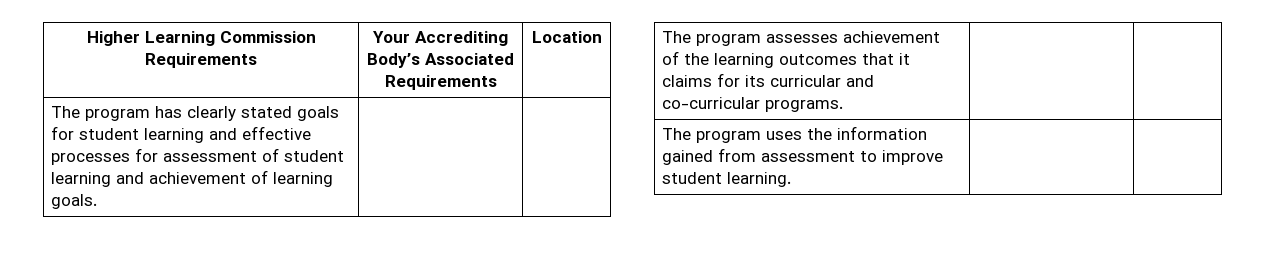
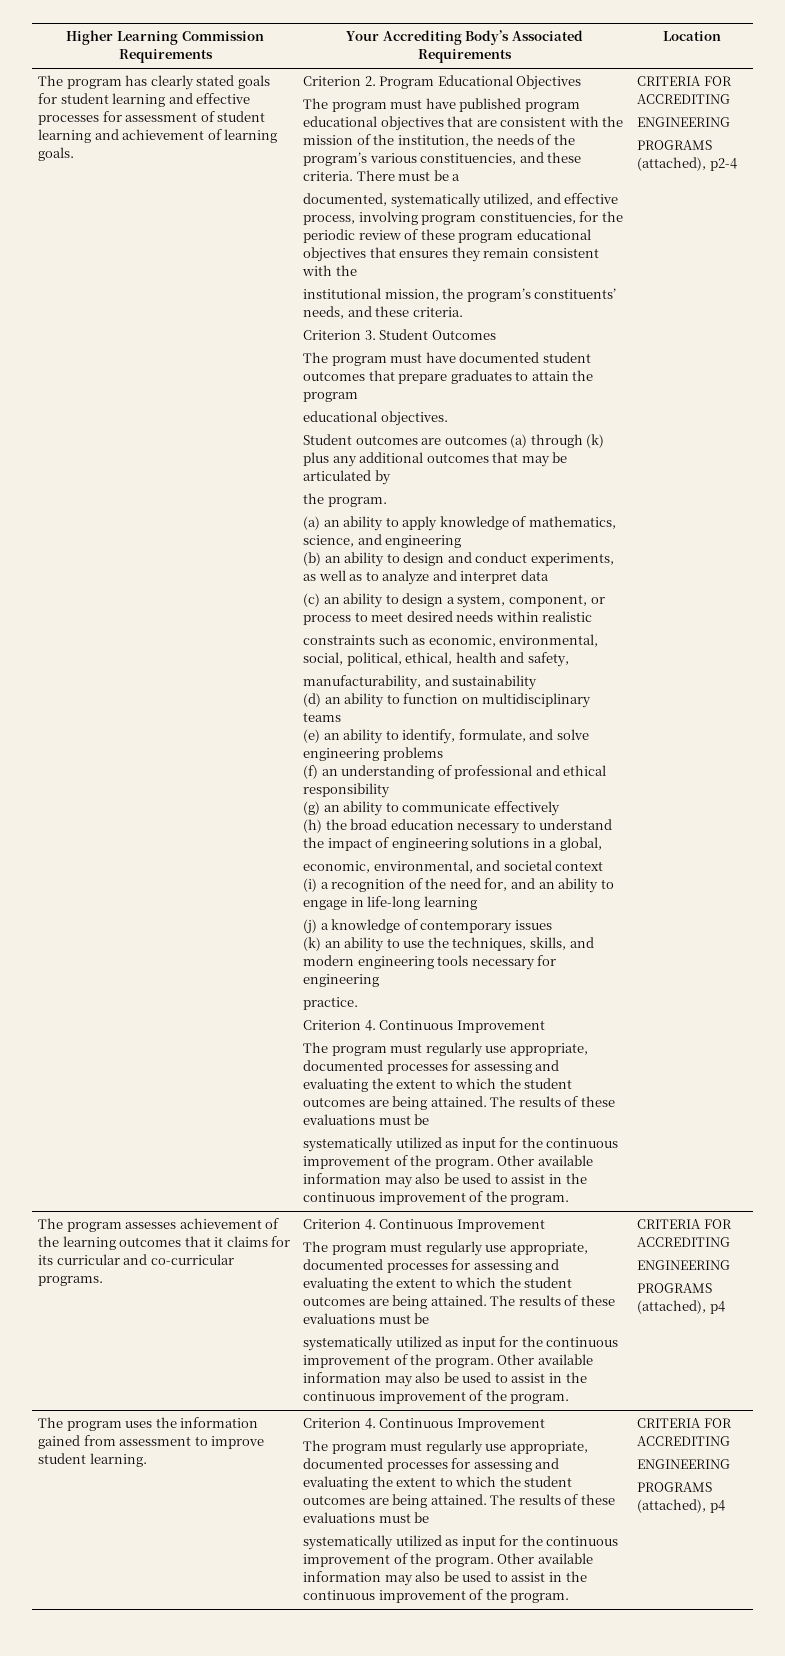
+ Criterion 2. Program Educational Objectives
+ The program must have published program educational objectives that are consistent with the mission of the institution, the needs of the program’s various constituencies, and these criteria. There must be a
+ documented, systematically utilized, and effective process, involving program constituencies, for the periodic review of these program educational objectives that ensures they remain consistent with the
+ institutional mission, the program’s constituents’ needs, and these criteria.
+ Criterion 3. Student Outcomes
+ The program must have documented student outcomes that prepare graduates to attain the program
+ educational objectives.
+ Student outcomes are outcomes (a) through (k) plus any additional outcomes that may be articulated by
+ the program.
+ (a) an ability to apply knowledge of mathematics, science, and engineering
+ (b) an ability to design and conduct experiments, as well as to analyze and interpret data
+ (c) an ability to design a system, component, or process to meet desired needs within realistic
+ constraints such as economic, environmental, social, political, ethical, health and safety,
+ manufacturability, and sustainability
+ (d) an ability to function on multidisciplinary teams
+ (e) an ability to identify, formulate, and solve engineering problems
+ (f) an understanding of professional and ethical responsibility
+ (g) an ability to communicate effectively
+ (h) the broad education necessary to understand the impact of engineering solutions in a global,
+ economic, environmental, and societal context
+ (i) a recognition of the need for, and an ability to engage in life-long learning
+ (j) a knowledge of contemporary issues
+ (k) an ability to use the techniques, skills, and modern engineering tools necessary for engineering
+ practice.
+ Criterion 4. Continuous Improvement
+ The program must regularly use appropriate, documented processes for assessing and evaluating the extent to which the student outcomes are being attained. The results of these evaluations must be
+ systematically utilized as input for the continuous improvement of the program. Other available information may also be used to assist in the continuous improvement of the program. | CRITERIA FOR ACCREDITING
+ ENGINEERING
+ PROGRAMS (attached), p2-4
- The program assesses achievement of the learning outcomes that it claims for its curricular and co-curricular programs.
+ The program assesses achievement of the learning outcomes that it claims for its curricular and co-curricular programs. | Criterion 4. Continuous Improvement
+ The program must regularly use appropriate, documented processes for assessing and evaluating the extent to which the student outcomes are being attained. The results of these evaluations must be
+ systematically utilized as input for the continuous improvement of the program. Other available information may also be used to assist in the continuous improvement of the program. | CRITERIA FOR ACCREDITING
+ ENGINEERING
+ PROGRAMS (attached), p4
- The program uses the information gained from assessment to improve student learning.
+ The program uses the information gained from assessment to improve student learning. | Criterion 4. Continuous Improvement
+ The program must regularly use appropriate, documented processes for assessing and evaluating the extent to which the student outcomes are being attained. The results of these evaluations must be
+ systematically utilized as input for the continuous improvement of the program. Other available information may also be used to assist in the continuous improvement of the program. | CRITERIA FOR ACCREDITING
+ ENGINEERING
+ PROGRAMS (attached), p4

